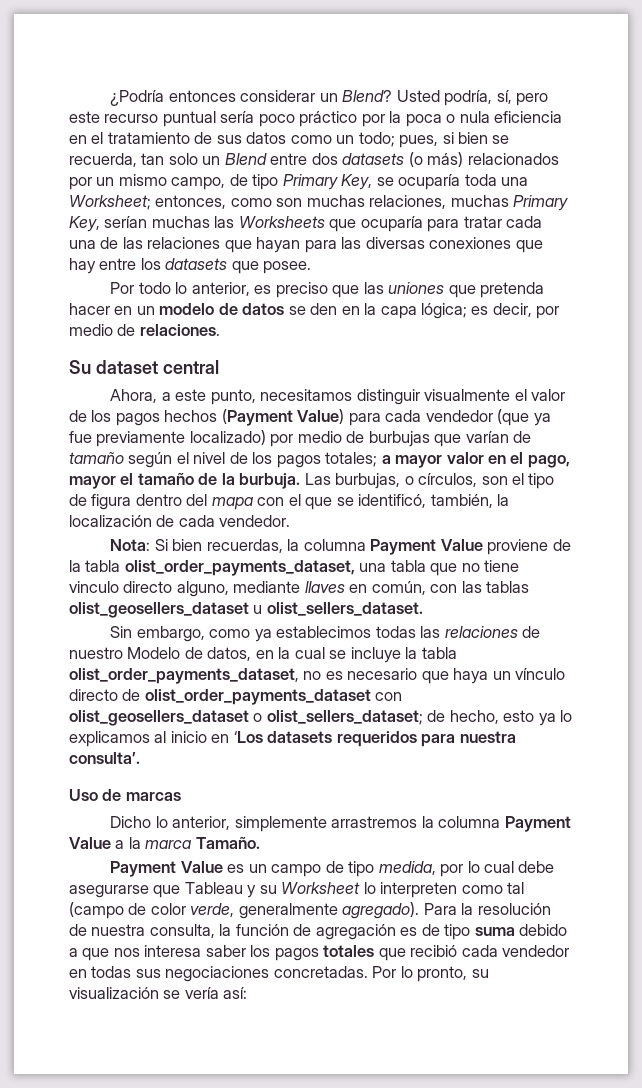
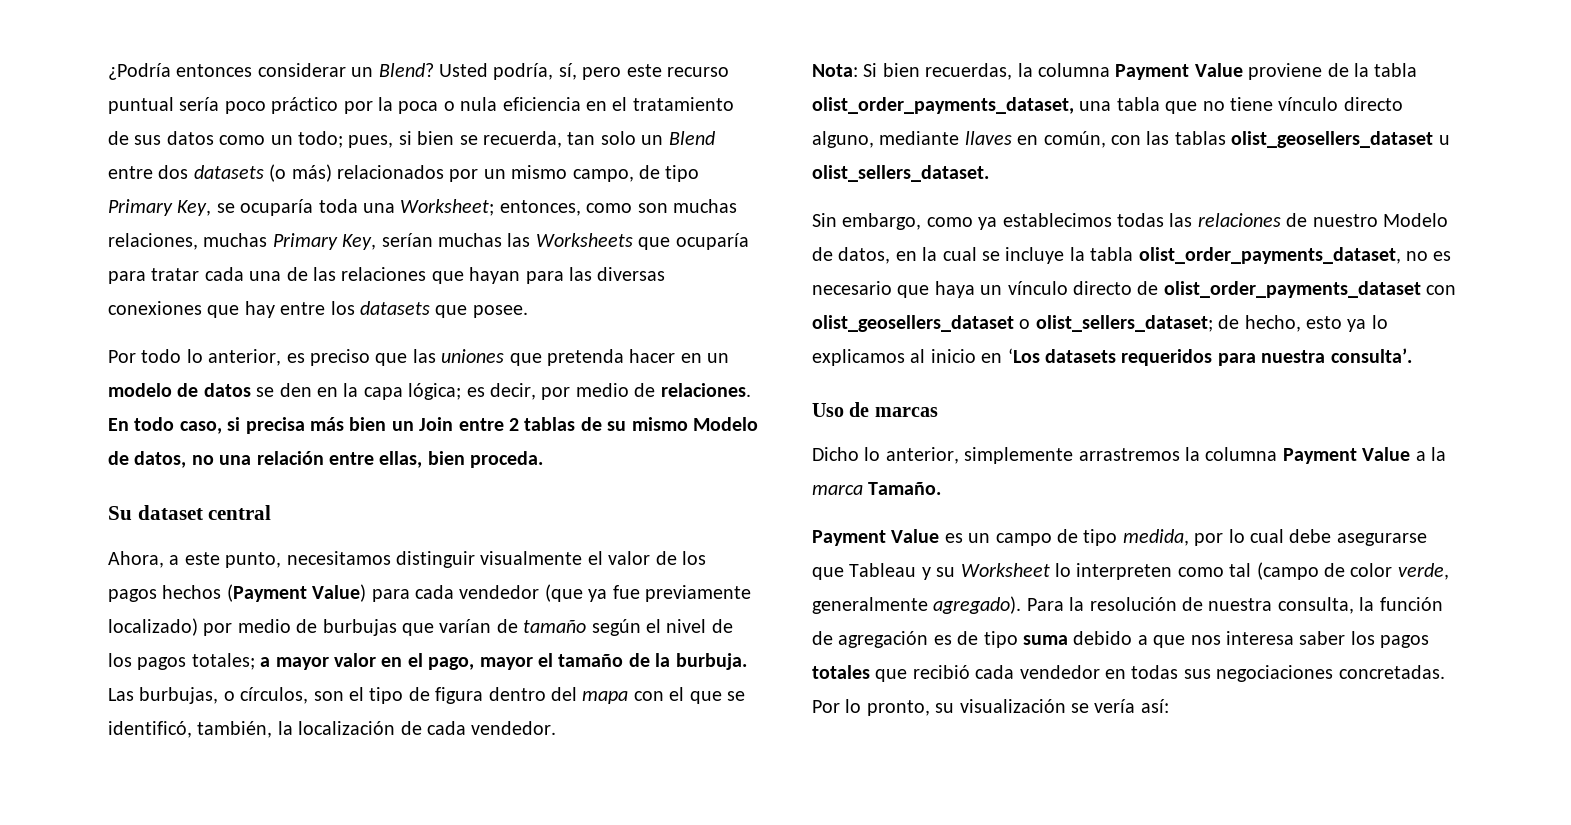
+ En todo caso, si precisa más bien un Join entre 2 tablas de su mismo Modelo de datos, no una relación entre ellas, bien proceda.
- Nota: Si bien recuerdas, la columna Payment Value proviene de la tabla olist_order_payments_dataset, una tabla que no tiene vinculo directo alguno, mediante llaves en común, con las tablas olist_geosellers_dataset u olist_sellers_dataset.
+ Nota: Si bien recuerdas, la columna Payment Value proviene de la tabla olist_order_payments_dataset, una tabla que no tiene vínculo directo alguno, mediante llaves en común, con las tablas olist_geosellers_dataset u olist_sellers_dataset.

